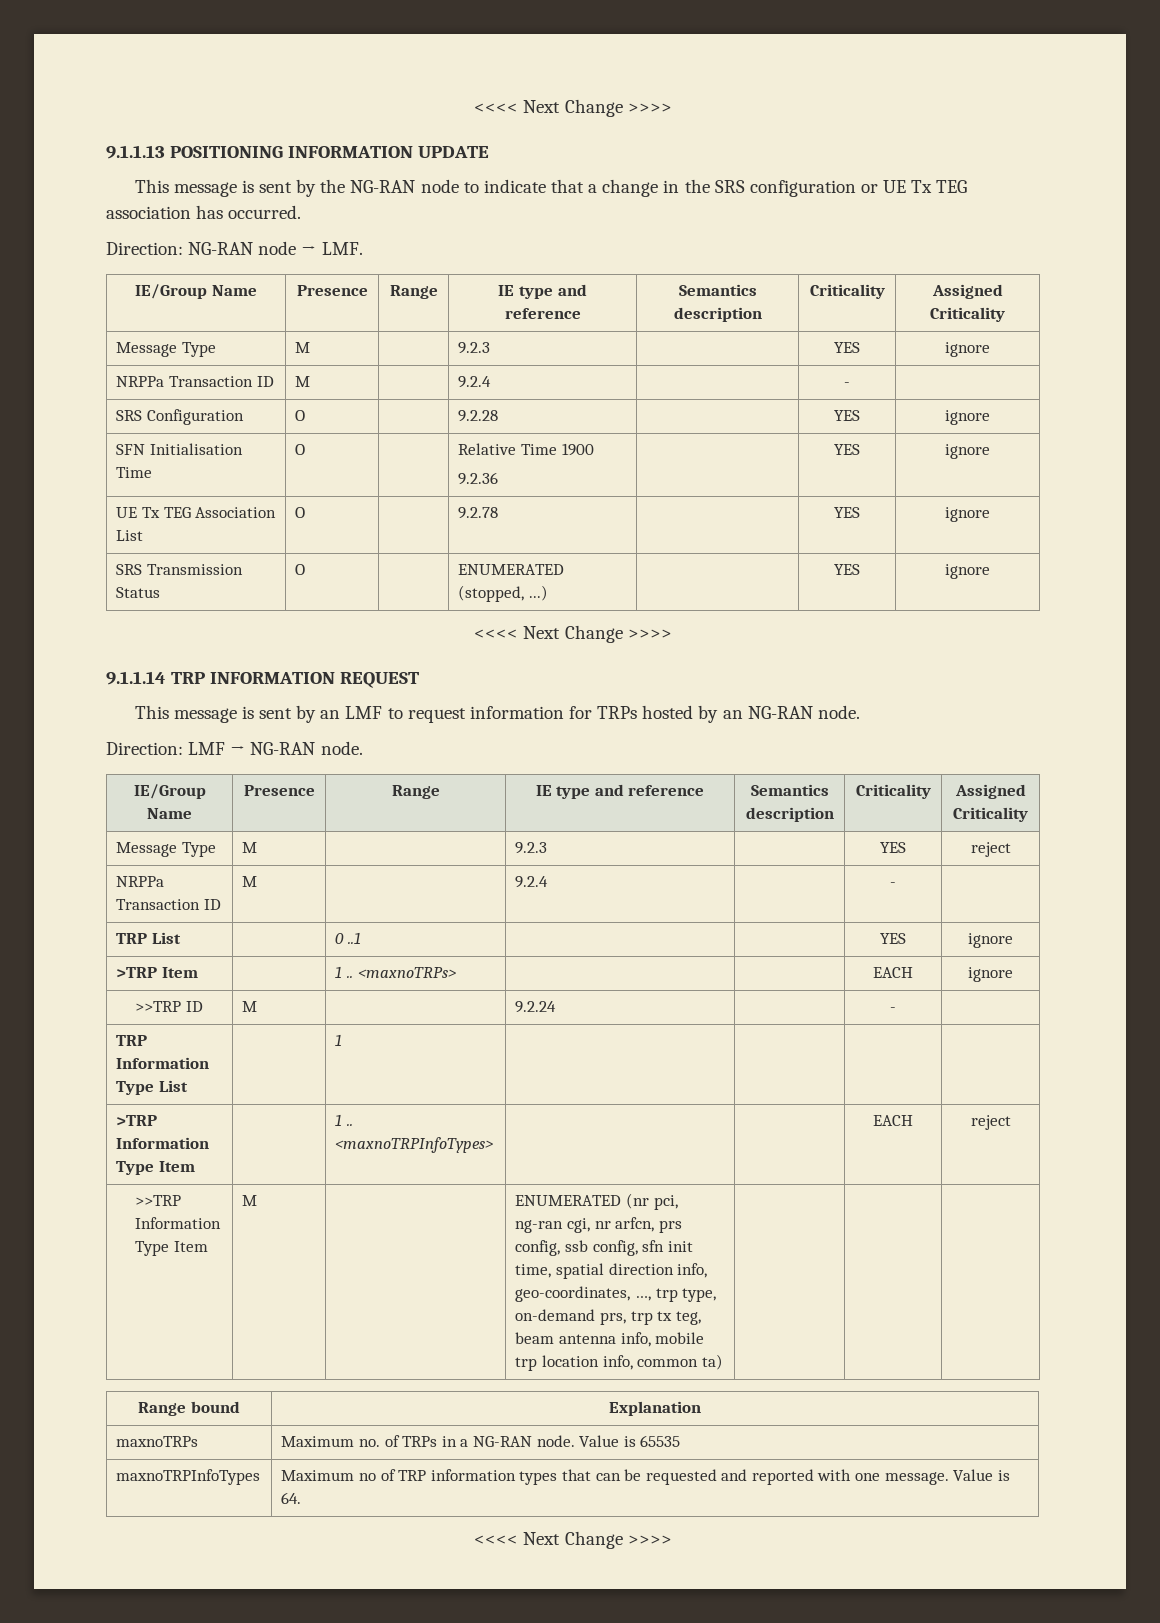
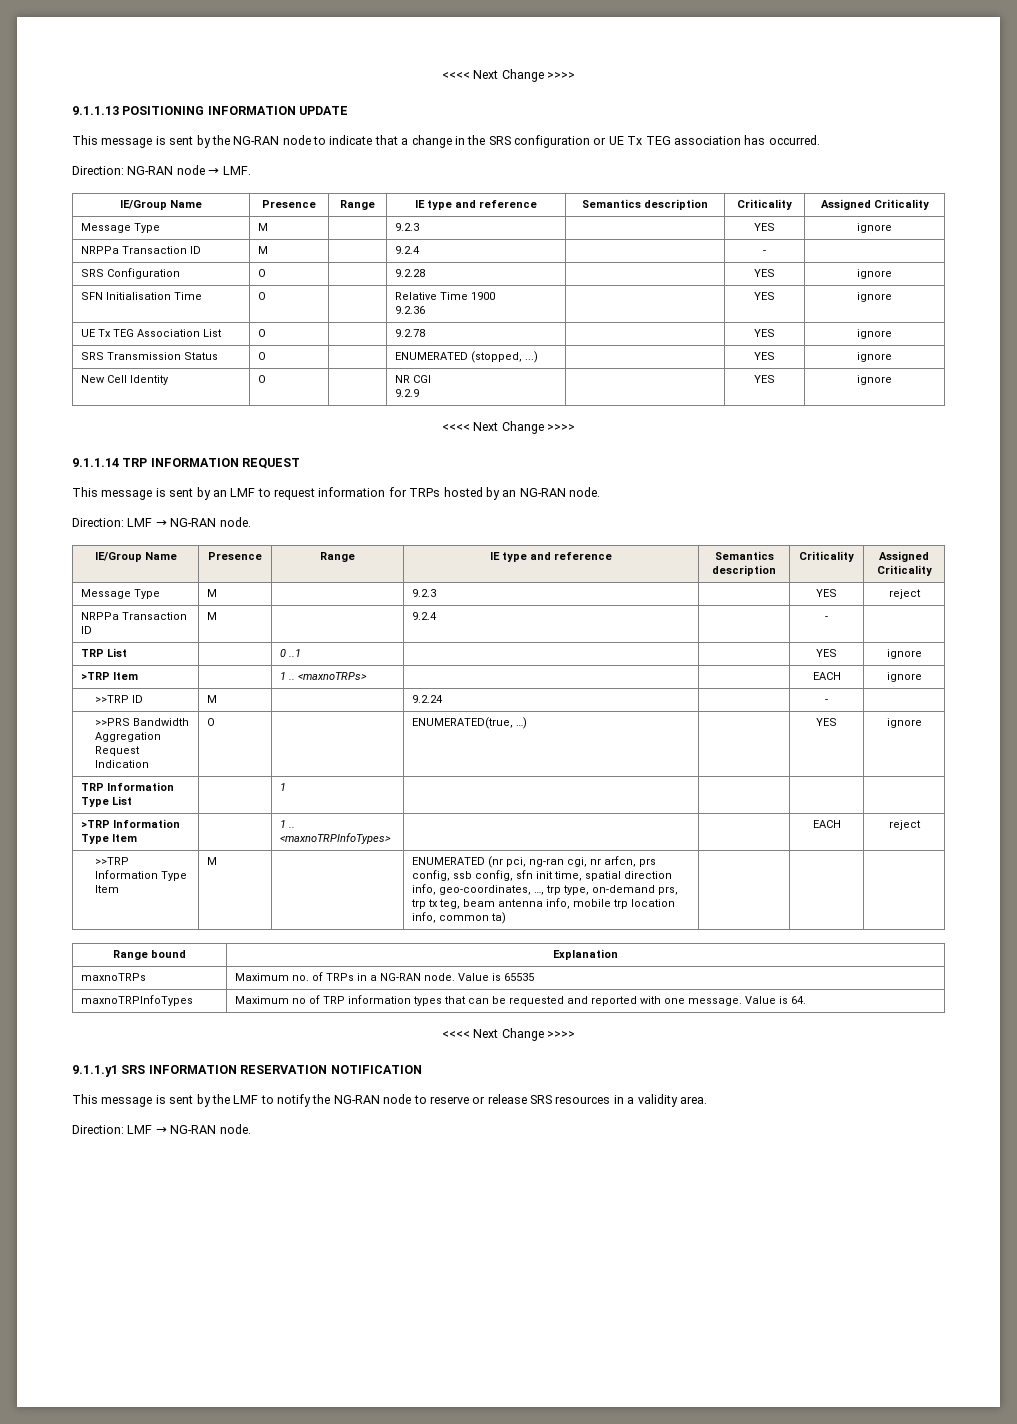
+ New Cell Identity | O | | NR CGI
+ 9.2.9 | | YES | ignore
+ >>PRS Bandwidth Aggregation Request Indication | O | | ENUMERATED(true, …) | | YES | ignore
+ 9.1.1.y1 SRS INFORMATION RESERVATION NOTIFICATION
+ This message is sent by the LMF to notify the NG-RAN node to reserve or release SRS resources in a validity area.
+ Direction: LMF → NG-RAN node.

